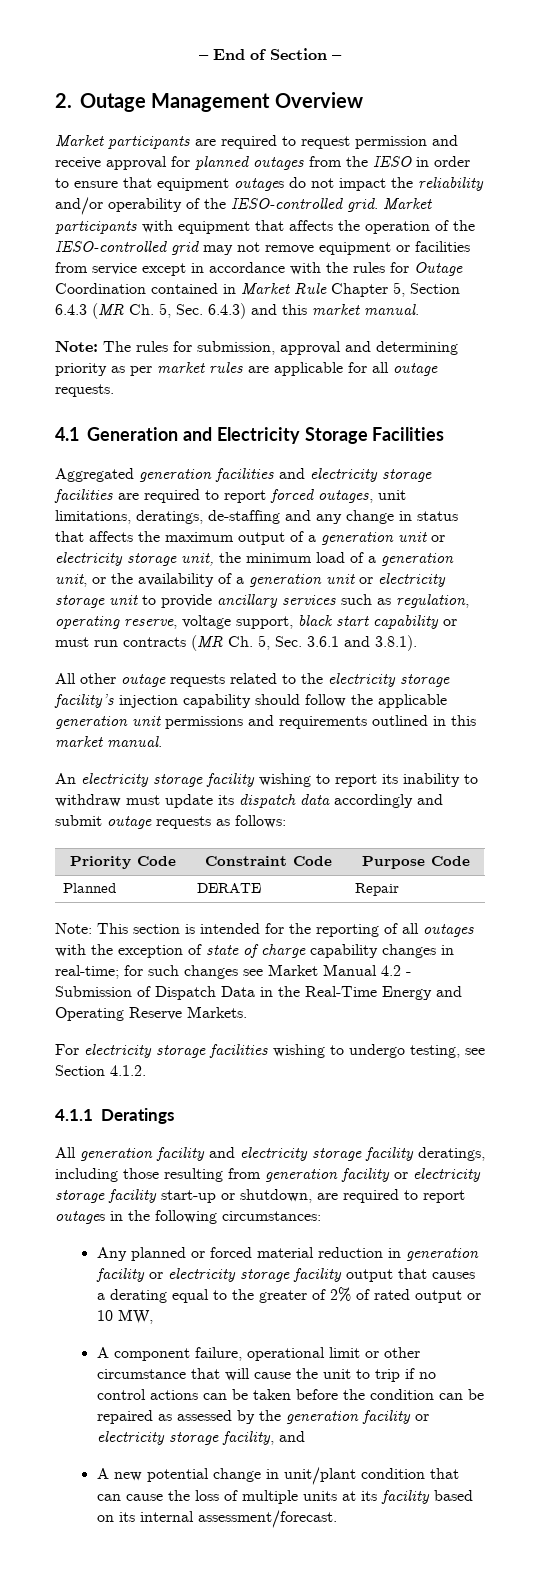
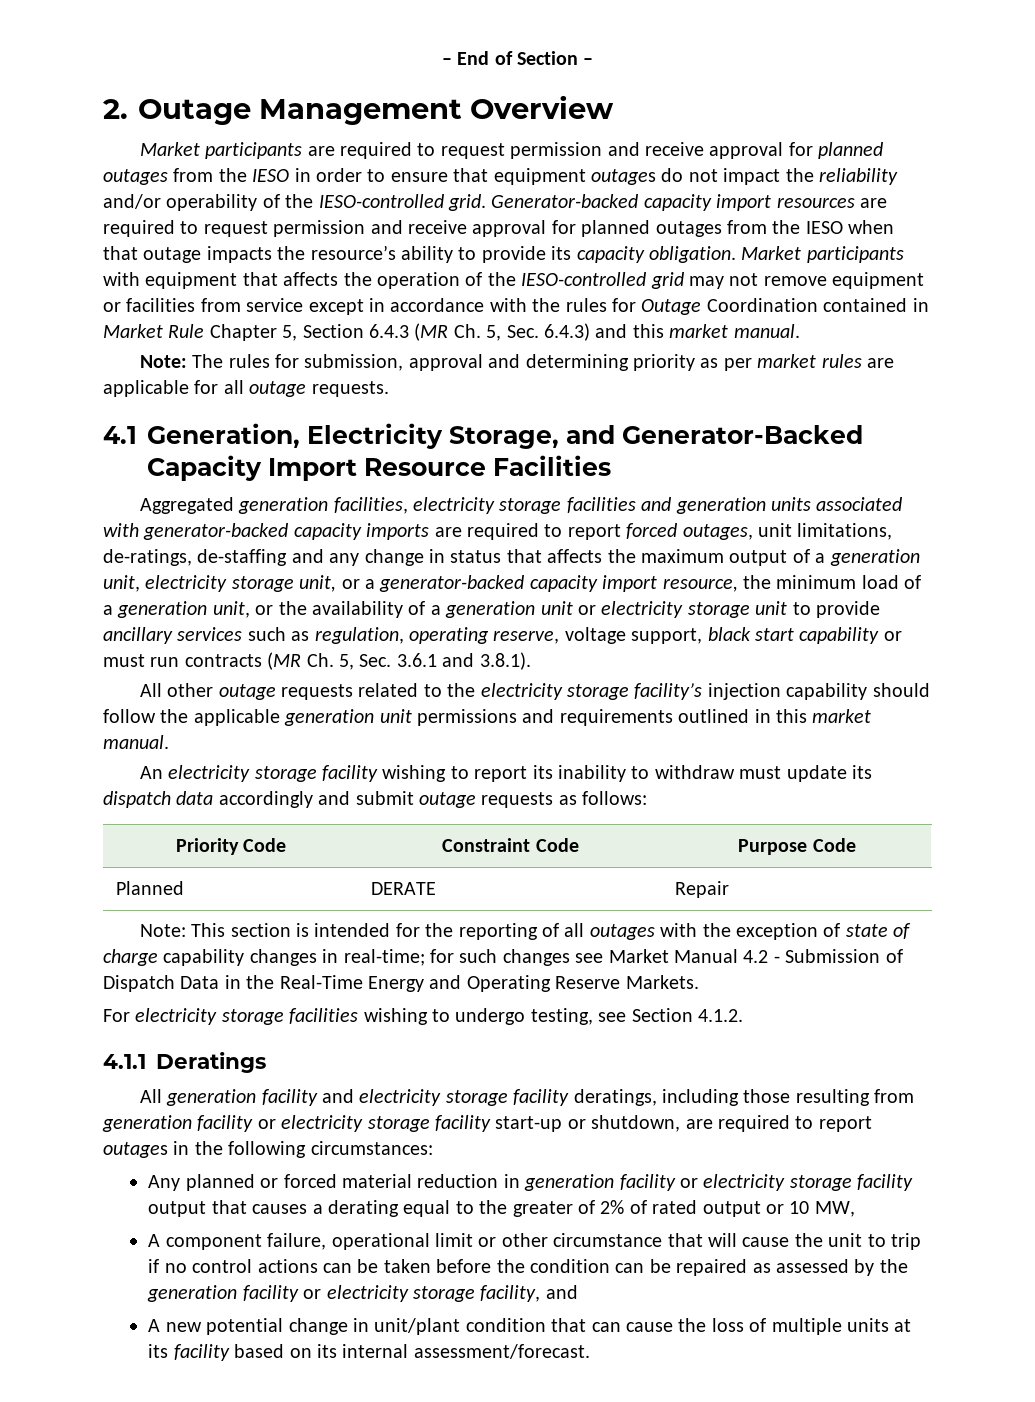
+ Generator-backed capacity import resources are required to request permission and receive approval for planned outages from the IESO when that outage impacts the resource’s ability to provide its capacity obligation.
- 4.1 Generation and Electricity Storage Facilities
+ 4.1 Generation, Electricity Storage, and Generator-Backed Capacity Import Resource Facilities
- Aggregated generation facilities and electricity storage facilities are required to report forced outages, unit limitations, deratings, de-staffing and any change in status that affects the maximum output of a generation unit or electricity storage unit, the minimum load of a generation unit, or the availability of a generation unit or electricity storage unit to provide ancillary services such as regulation, operating reserve, voltage support, black start capability or must run contracts (MR Ch. 5, Sec. 3.6.1 and 3.8.1).
+ Aggregated generation facilities, electricity storage facilities and generation units associated with generator-backed capacity imports are required to report forced outages, unit limitations, de-ratings, de-staffing and any change in status that affects the maximum output of a generation unit, electricity storage unit, or a generator-backed capacity import resource, the minimum load of a generation unit, or the availability of a generation unit or electricity storage unit to provide ancillary services such as regulation, operating reserve, voltage support, black start capability or must run contracts (MR Ch. 5, Sec. 3.6.1 and 3.8.1).

